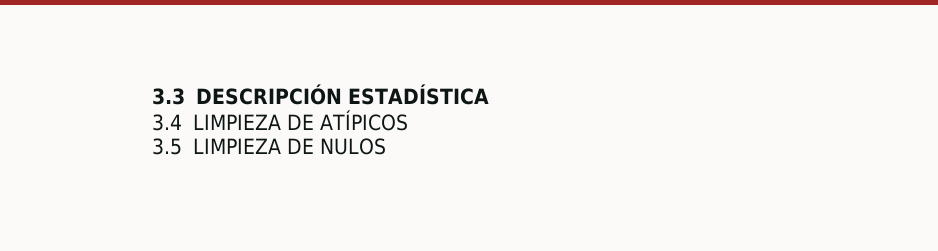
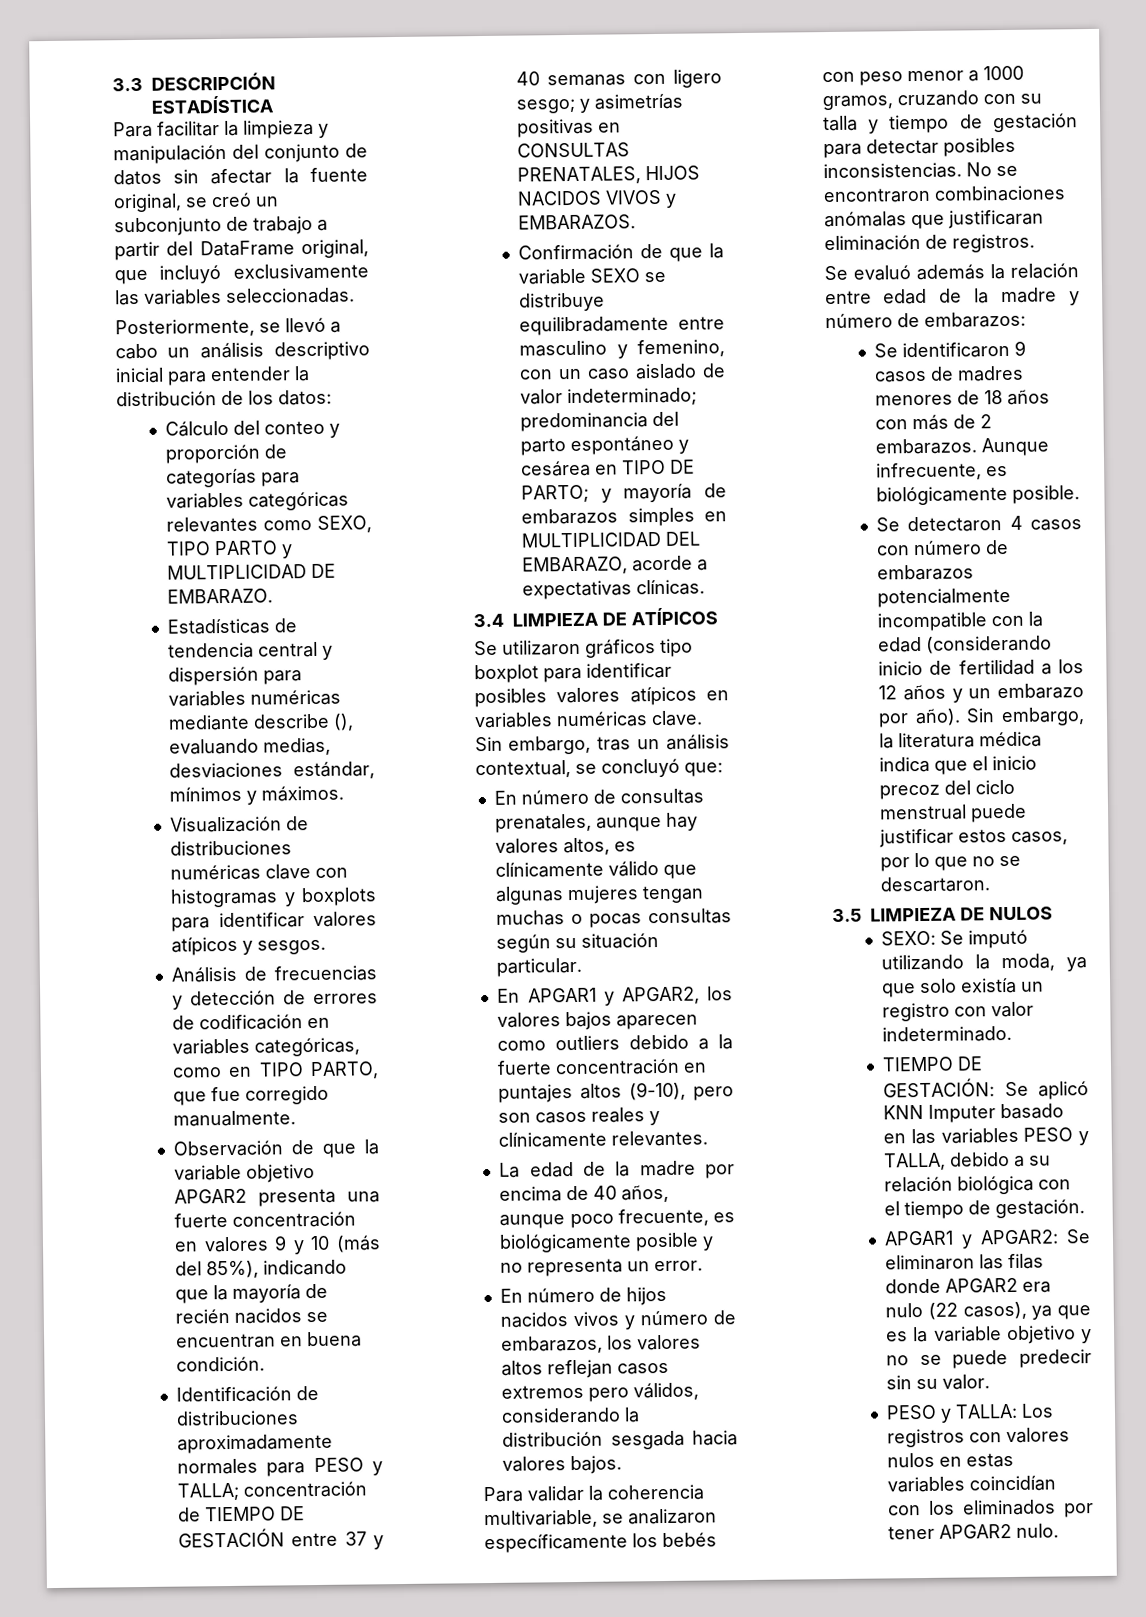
+ Para facilitar la limpieza y manipulación del conjunto de datos sin afectar la fuente original, se creó un subconjunto de trabajo a partir del DataFrame original, que incluyó exclusivamente las variables seleccionadas.
+ Posteriormente, se llevó a cabo un análisis descriptivo inicial para entender la distribución de los datos:
+ Cálculo del conteo y proporción de categorías para variables categóricas relevantes como SEXO, TIPO PARTO y MULTIPLICIDAD DE EMBARAZO.
+ Estadísticas de tendencia central y dispersión para variables numéricas mediante describe (), evaluando medias, desviaciones estándar, mínimos y máximos.
+ Visualización de distribuciones numéricas clave con histogramas y boxplots para identificar valores atípicos y sesgos.
+ Análisis de frecuencias y detección de errores de codificación en variables categóricas, como en TIPO PARTO, que fue corregido manualmente.
+ Observación de que la variable objetivo APGAR2 presenta una fuerte concentración en valores 9 y 10 (más del 85%), indicando que la mayoría de recién nacidos se encuentran en buena condición.
+ Identificación de distribuciones aproximadamente normales para PESO y TALLA; concentración de TIEMPO DE GESTACIÓN entre 37 y 40 semanas con ligero sesgo; y asimetrías positivas en CONSULTAS PRENATALES, HIJOS NACIDOS VIVOS y EMBARAZOS.
+ Confirmación de que la variable SEXO se distribuye equilibradamente entre masculino y femenino, con un caso aislado de valor indeterminado; predominancia del parto espontáneo y cesárea en TIPO DE PARTO; y mayoría de embarazos simples en MULTIPLICIDAD DEL EMBARAZO, acorde a expectativas clínicas.
  3.4 LIMPIEZA DE ATÍPICOS
+ Se utilizaron gráficos tipo boxplot para identificar posibles valores atípicos en variables numéricas clave. Sin embargo, tras un análisis contextual, se concluyó que:
+ En número de consultas prenatales, aunque hay valores altos, es clínicamente válido que algunas mujeres tengan muchas o pocas consultas según su situación particular.
+ En APGAR1 y APGAR2, los valores bajos aparecen como outliers debido a la fuerte concentración en puntajes altos (9-10), pero son casos reales y clínicamente relevantes.
+ La edad de la madre por encima de 40 años, aunque poco frecuente, es biológicamente posible y no representa un error.
+ En número de hijos nacidos vivos y número de embarazos, los valores altos reflejan casos extremos pero válidos, considerando la distribución sesgada hacia valores bajos.
+ Para validar la coherencia multivariable, se analizaron específicamente los bebés con peso menor a 1000 gramos, cruzando con su talla y tiempo de gestación para detectar posibles inconsistencias. No se encontraron combinaciones anómalas que justificaran eliminación de registros.
+ Se evaluó además la relación entre edad de la madre y número de embarazos:
+ Se identificaron 9 casos de madres menores de 18 años con más de 2 embarazos. Aunque infrecuente, es biológicamente posible.
+ Se detectaron 4 casos con número de embarazos potencialmente incompatible con la edad (considerando inicio de fertilidad a los 12 años y un embarazo por año). Sin embargo, la literatura médica indica que el inicio precoz del ciclo menstrual puede justificar estos casos, por lo que no se descartaron.
  3.5 LIMPIEZA DE NULOS
+ SEXO: Se imputó utilizando la moda, ya que solo existía un registro con valor indeterminado.
+ TIEMPO DE GESTACIÓN: Se aplicó KNN Imputer basado en las variables PESO y TALLA, debido a su relación biológica con el tiempo de gestación.
+ APGAR1 y APGAR2: Se eliminaron las filas donde APGAR2 era nulo (22 casos), ya que es la variable objetivo y no se puede predecir sin su valor.
+ PESO y TALLA: Los registros con valores nulos en estas variables coincidían con los eliminados por tener APGAR2 nulo.

